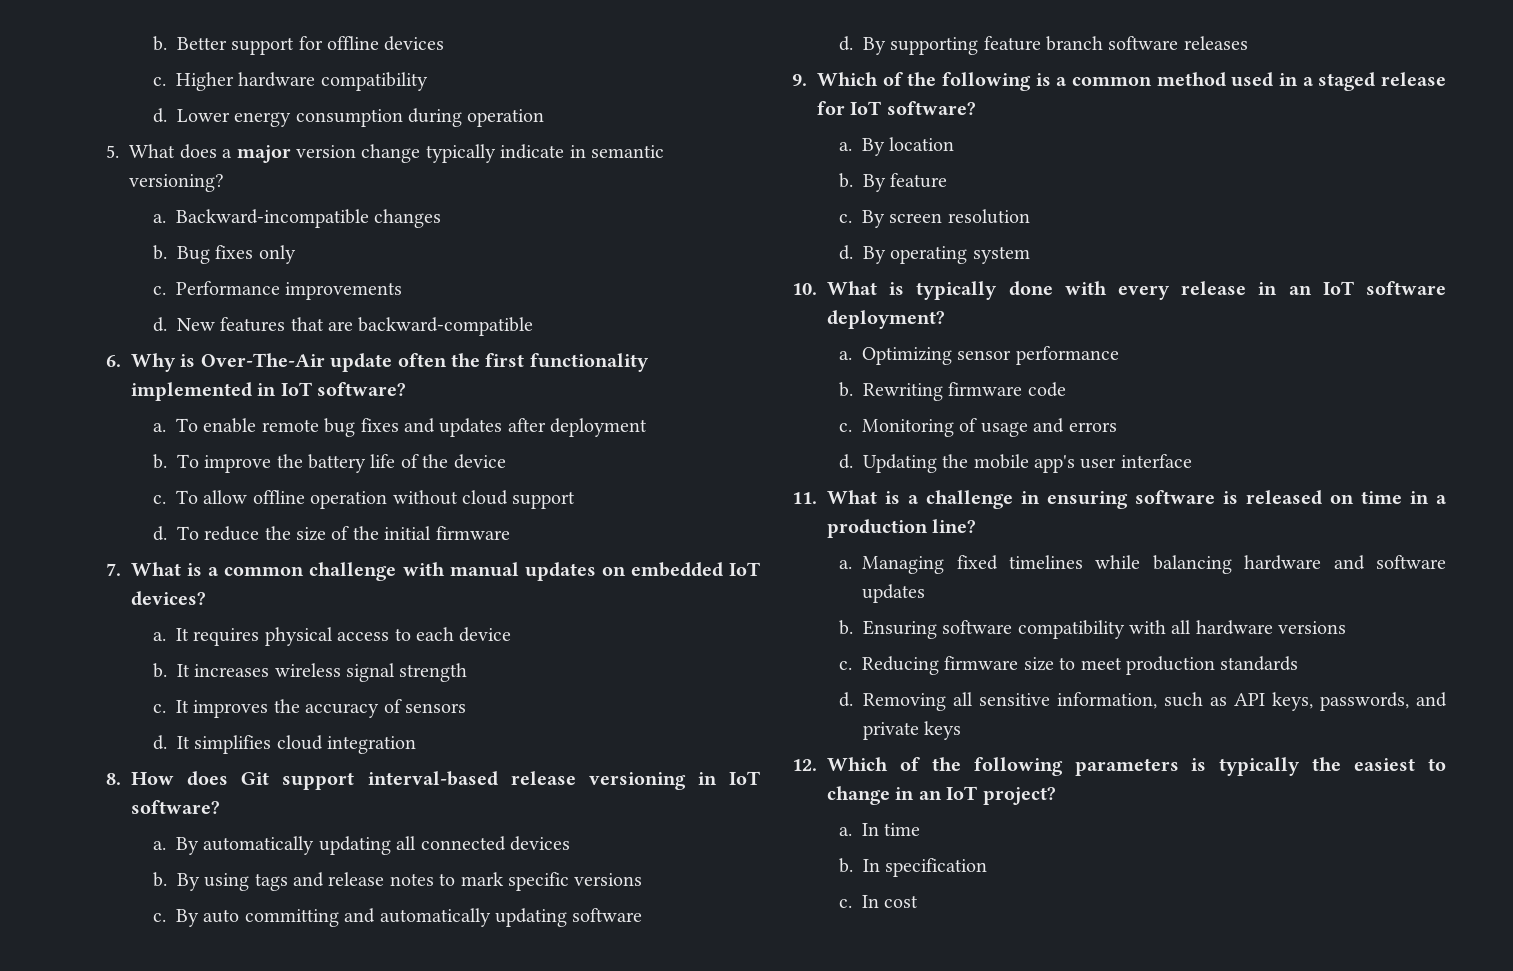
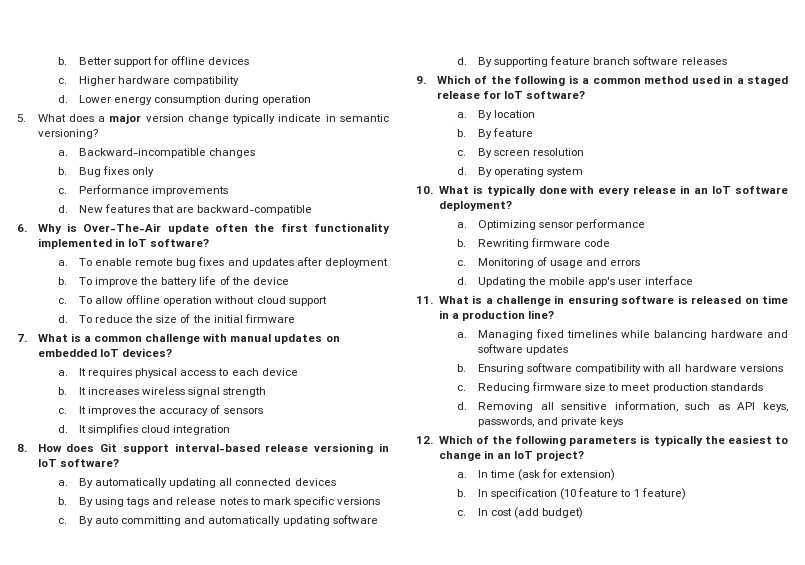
- In time
+ In time (ask for extension)
- In specification
+ In specification (10 feature to 1 feature)
- In cost
+ In cost (add budget)

